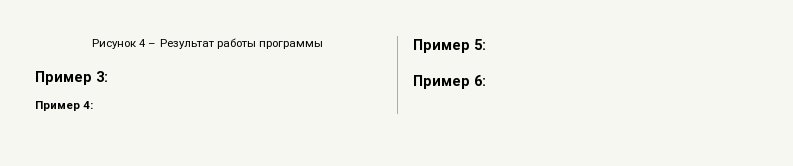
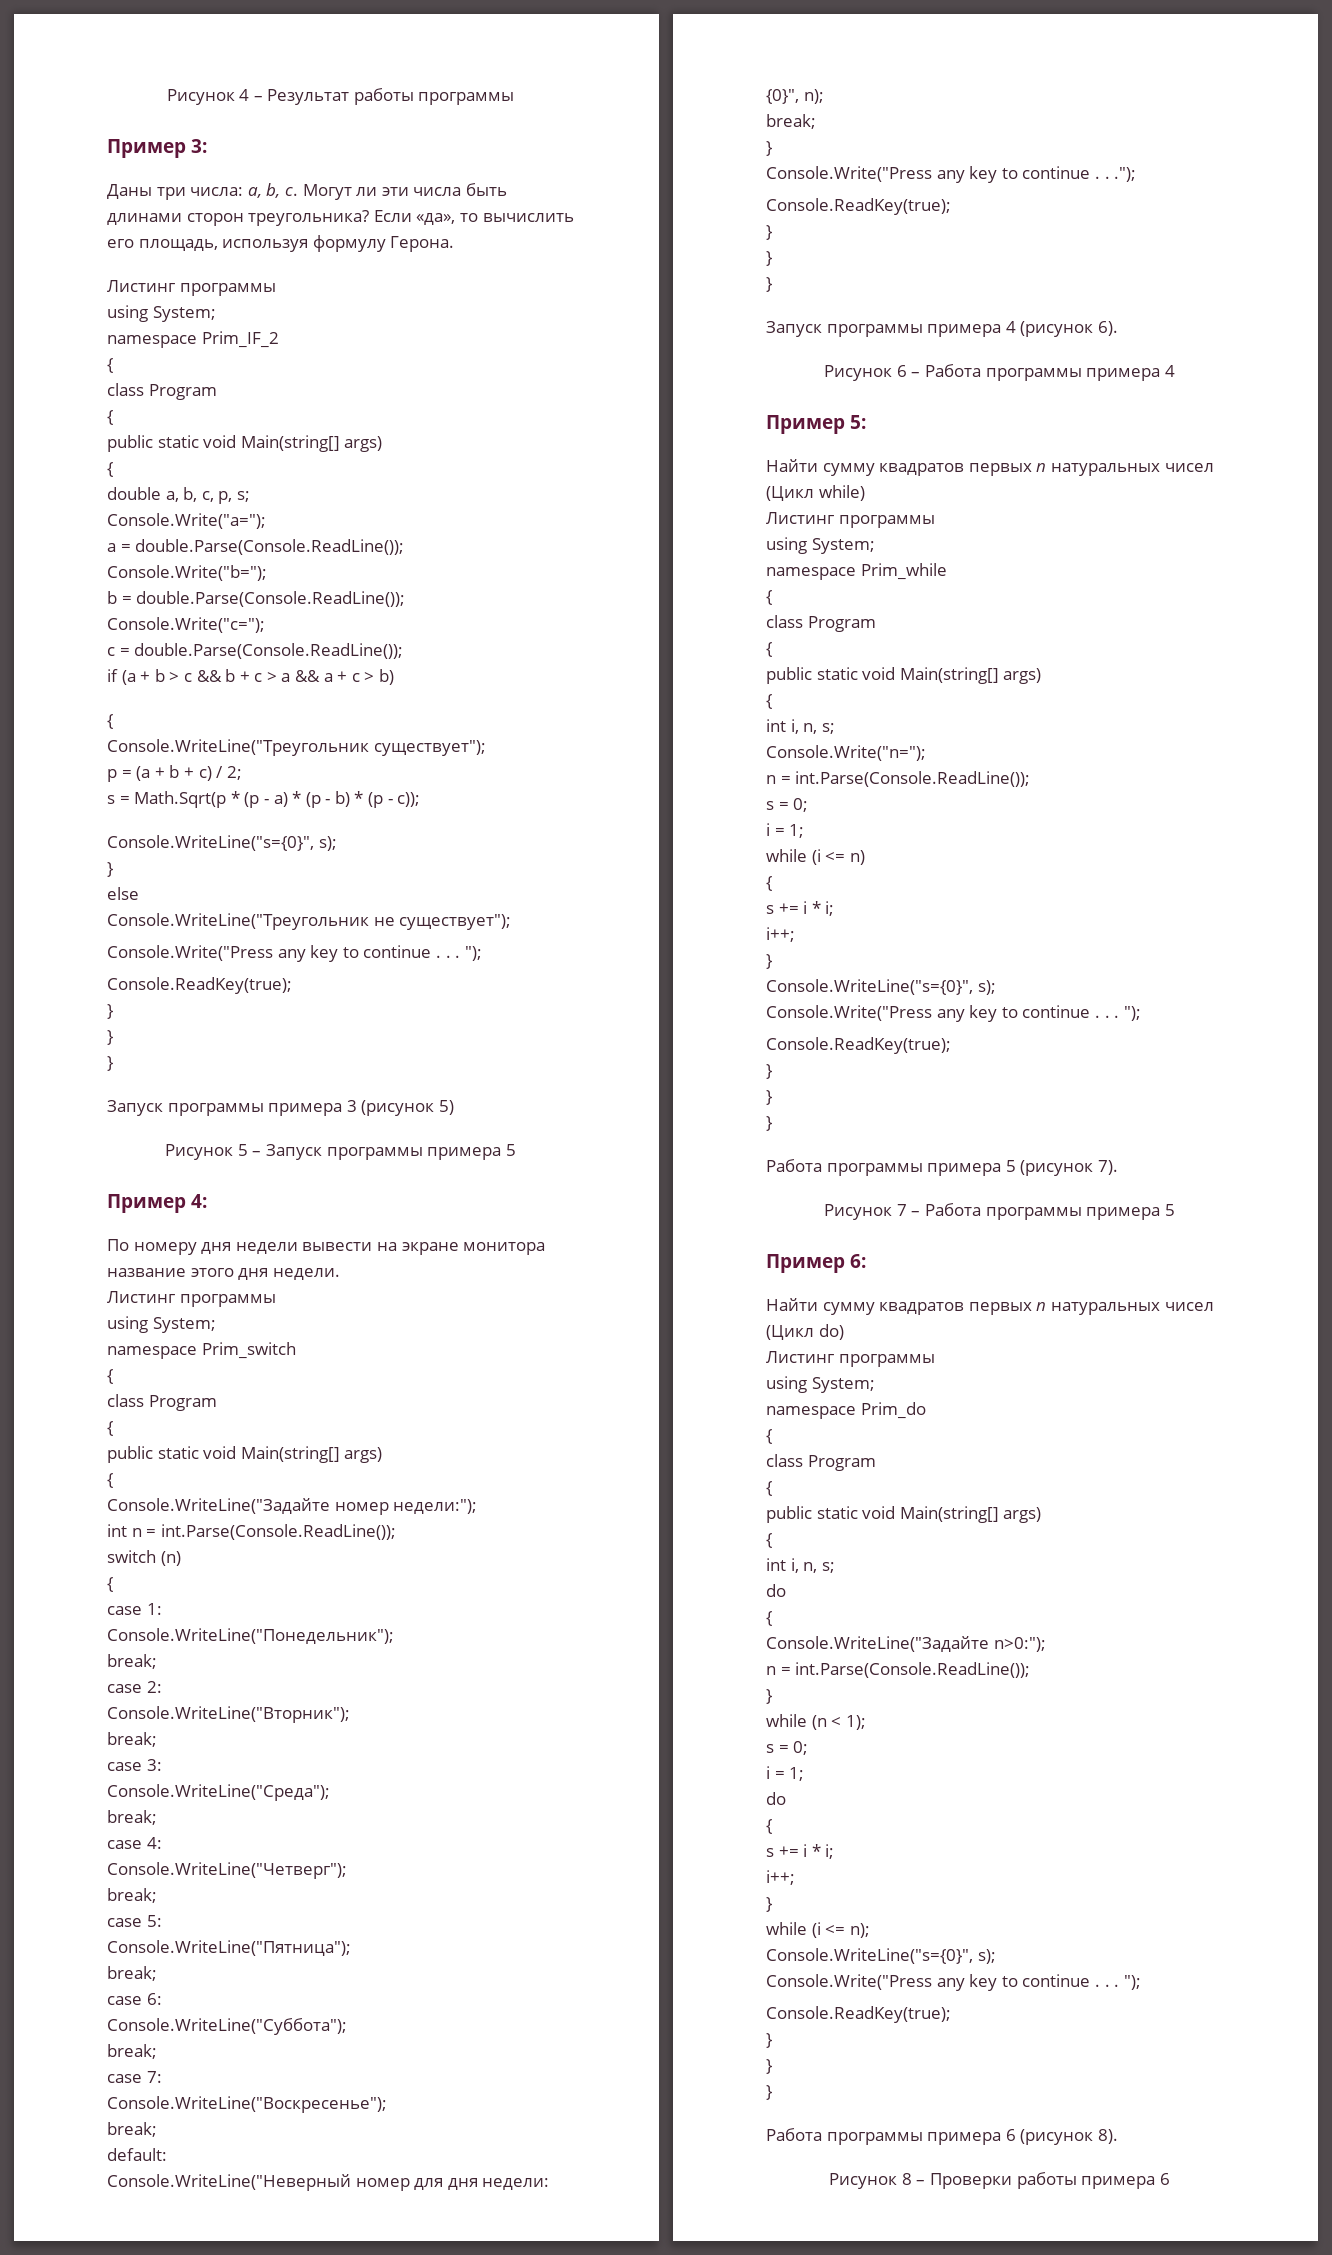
+ Даны три числа: a, b, c. Могут ли эти числа быть длинами сторон треугольника? Если «да», то вычислить его площадь, используя формулу Герона.
+ Листинг программы
+ using System;
+ namespace Prim_IF_2
+ {
+ class Program
+ {
+ public static void Main(string[] args)
+ {
+ double a, b, c, p, s;
+ Console.Write("a=");
+ a = double.Parse(Console.ReadLine());
+ Console.Write("b=");
+ b = double.Parse(Console.ReadLine());
+ Console.Write("c=");
+ c = double.Parse(Console.ReadLine());
+ if (a + b > c && b + c > a && a + c > b)
+ {
+ Console.WriteLine("Треугольник существует");
+ p = (a + b + c) / 2;
+ s = Math.Sqrt(p * (p - a) * (p - b) * (p - c));
+ Console.WriteLine("s={0}", s);
+ }
+ else
+ Console.WriteLine("Треугольник не существует");
+ Console.Write("Press any key to continue . . . ");
+ Console.ReadKey(true);
+ }
+ }
+ }
+ Запуск программы примера 3 (рисунок 5)
+ Рисунок 5 – Запуск программы примера 5
  Пример 4:
+ По номеру дня недели вывести на экране монитора название этого дня недели.
+ Листинг программы
+ using System;
+ namespace Prim_switch
+ {
+ class Program
+ {
+ public static void Main(string[] args)
+ {
+ Console.WriteLine("Задайте номер недели:");
+ int n = int.Parse(Console.ReadLine());
+ switch (n)
+ {
+ case 1:
+ Console.WriteLine("Понедельник");
+ break;
+ case 2:
+ Console.WriteLine("Вторник");
+ break;
+ case 3:
+ Console.WriteLine("Среда");
+ break;
+ case 4:
+ Console.WriteLine("Четверг");
+ break;
+ case 5:
+ Console.WriteLine("Пятница");
+ break;
+ case 6:
+ Console.WriteLine("Суббота");
+ break;
+ case 7:
+ Console.WriteLine("Воскресенье");
+ break;
+ default:
+ Console.WriteLine("Неверный номер для дня недели: {0}", n);
+ break;
+ }
+ Console.Write("Press any key to continue . . .");
+ Console.ReadKey(true);
+ }
+ }
+ }
+ Запуск программы примера 4 (рисунок 6).
+ Рисунок 6 – Работа программы примера 4
  Пример 5:
+ Найти сумму квадратов первых n натуральных чисел (Цикл while)
+ Листинг программы
+ using System;
+ namespace Prim_while
+ {
+ class Program
+ {
+ public static void Main(string[] args)
+ {
+ int i, n, s;
+ Console.Write("n=");
+ n = int.Parse(Console.ReadLine());
+ s = 0;
+ i = 1;
+ while (i <= n)
+ {
+ s += i * i;
+ i++;
+ }
+ Console.WriteLine("s={0}", s);
+ Console.Write("Press any key to continue . . . ");
+ Console.ReadKey(true);
+ }
+ }
+ }
+ Работа программы примера 5 (рисунок 7).
+ Рисунок 7 – Работа программы примера 5
  Пример 6:
+ Найти сумму квадратов первых n натуральных чисел (Цикл do)
+ Листинг программы
+ using System;
+ namespace Prim_do
+ {
+ class Program
+ {
+ public static void Main(string[] args)
+ {
+ int i, n, s;
+ do
+ {
+ Console.WriteLine("Задайте n>0:");
+ n = int.Parse(Console.ReadLine());
+ }
+ while (n < 1);
+ s = 0;
+ i = 1;
+ do
+ {
+ s += i * i;
+ i++;
+ }
+ while (i <= n);
+ Console.WriteLine("s={0}", s);
+ Console.Write("Press any key to continue . . . ");
+ Console.ReadKey(true);
+ }
+ }
+ }
+ Работа программы примера 6 (рисунок 8).
+ Рисунок 8 – Проверки работы примера 6

